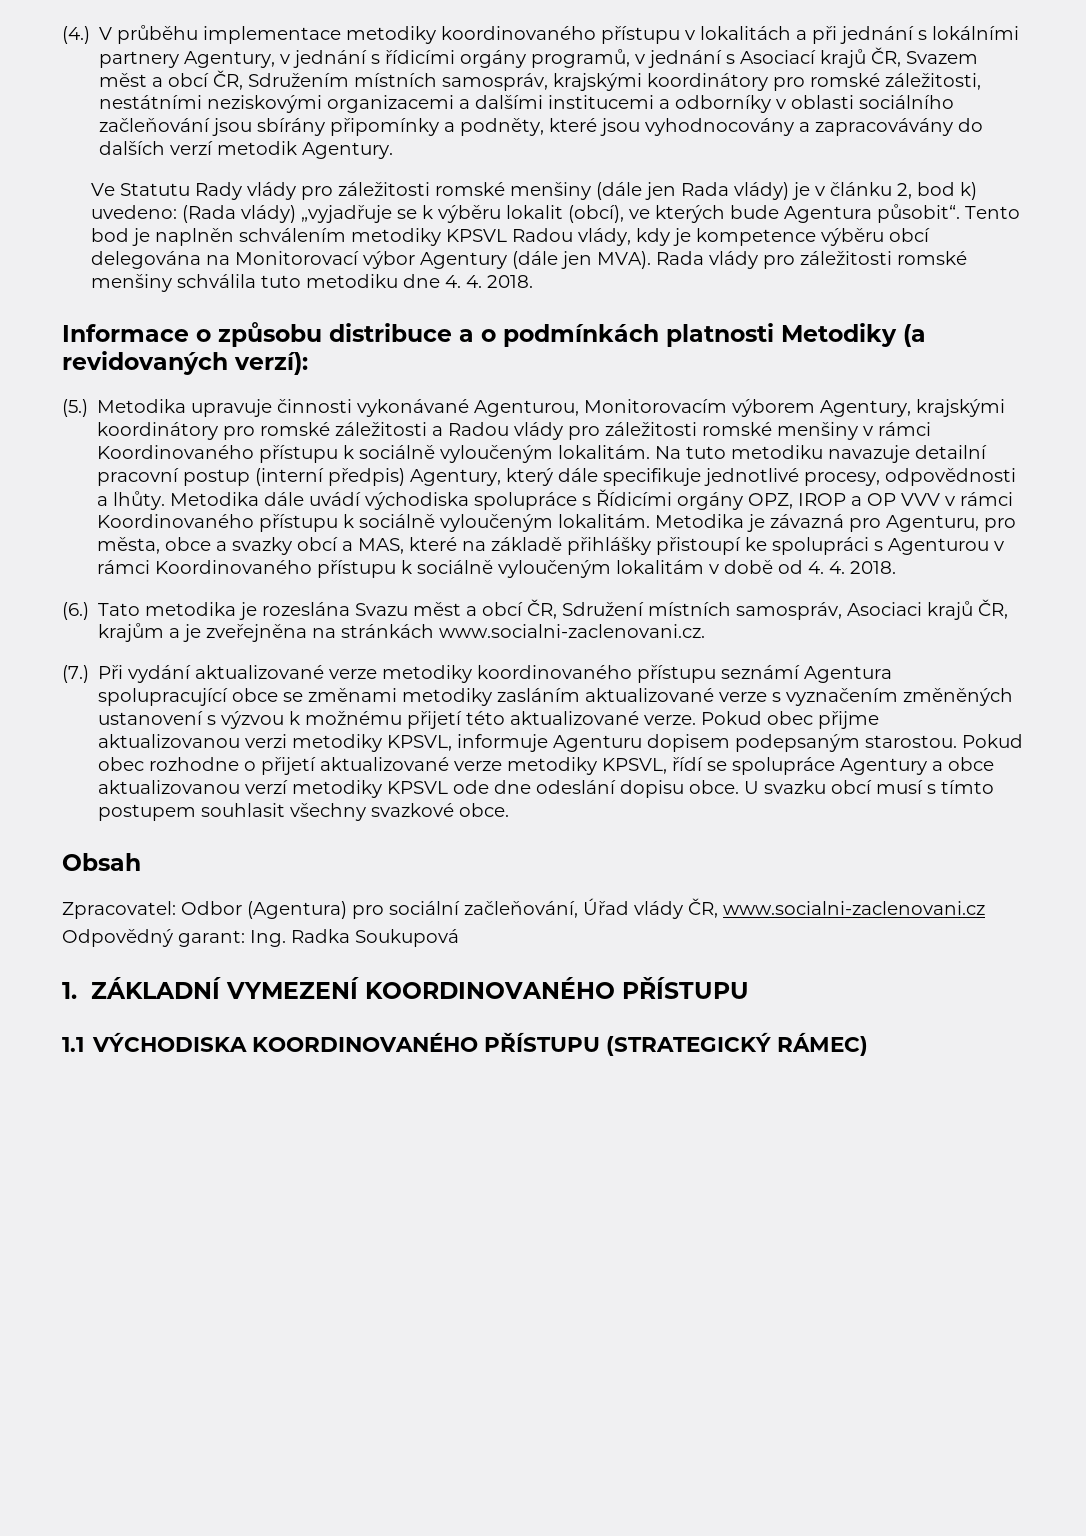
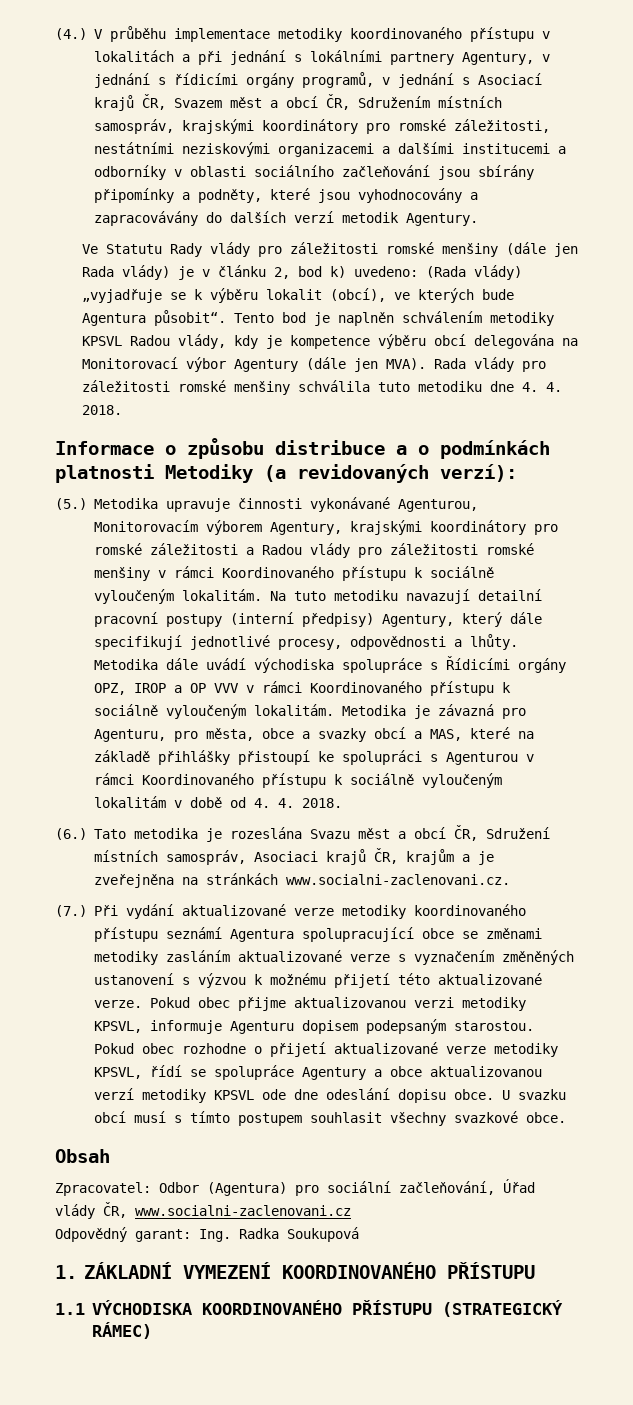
- Na tuto metodiku navazuje detailní pracovní postup (interní předpis) Agentury, který dále specifikuje jednotlivé procesy, odpovědnosti a lhůty.
+ Na tuto metodiku navazují detailní pracovní postupy (interní předpisy) Agentury, který dále specifikují jednotlivé procesy, odpovědnosti a lhůty.

